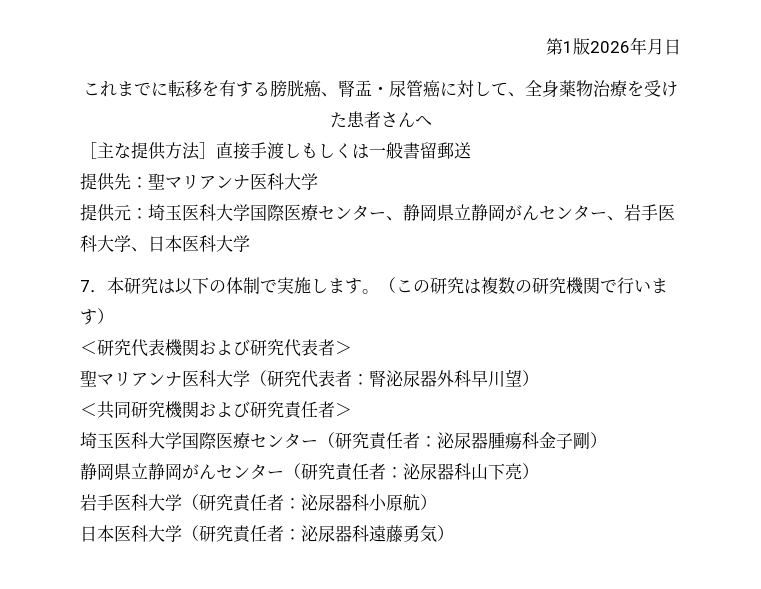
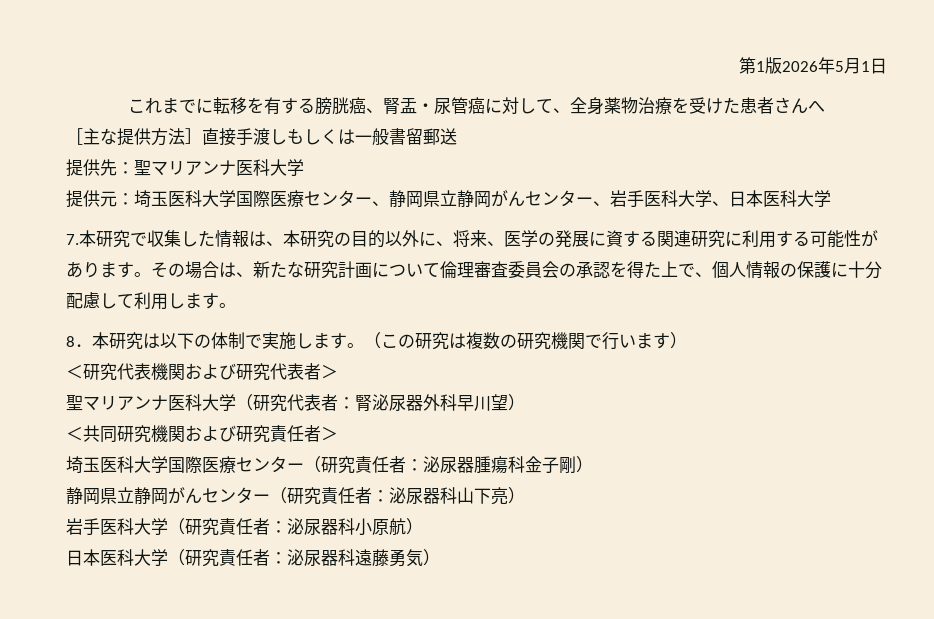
- 第1版2026年月日
+ 第1版2026年5月1日
- 7．本研究は以下の体制で実施します。
+ 7.本研究で収集した情報は、本研究の目的以外に、将来、医学の発展に資する関連研究に利用する可能性があります。その場合は、新たな研究計画について倫理審査委員会の承認を得た上で、個人情報の保護に十分配慮して利用します。
+ 8．本研究は以下の体制で実施します。

